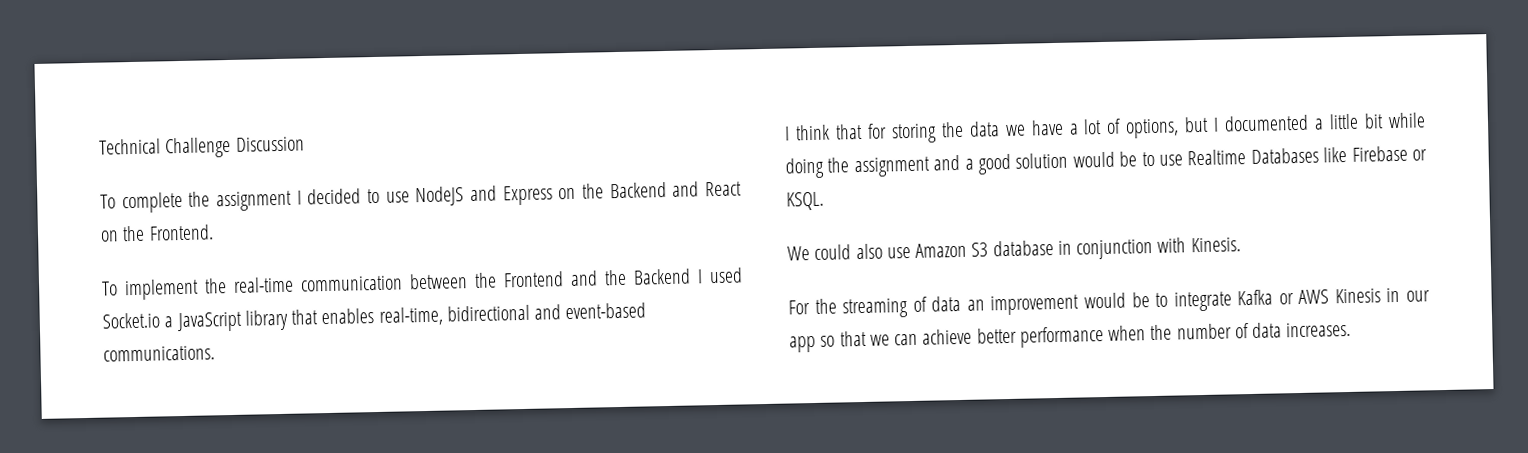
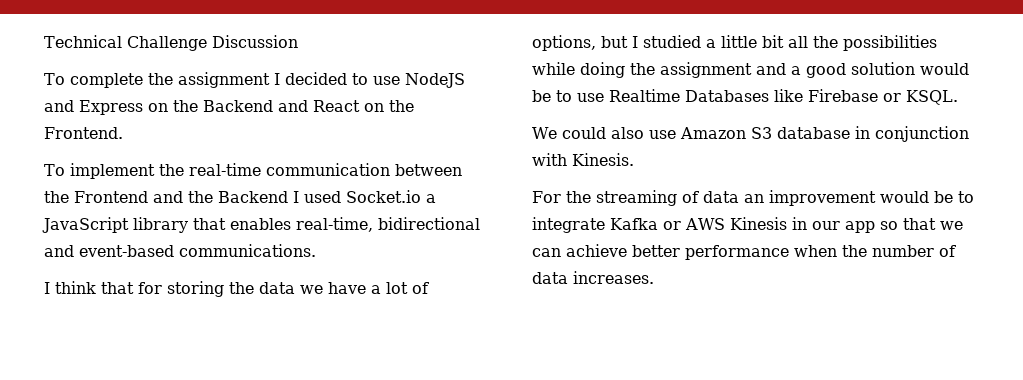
- I think that for storing the data we have a lot of options, but I documented a little bit while doing the assignment and a good solution would be to use Realtime Databases like Firebase or KSQL.
+ I think that for storing the data we have a lot of options, but I studied a little bit all the possibilities while doing the assignment and a good solution would be to use Realtime Databases like Firebase or KSQL.

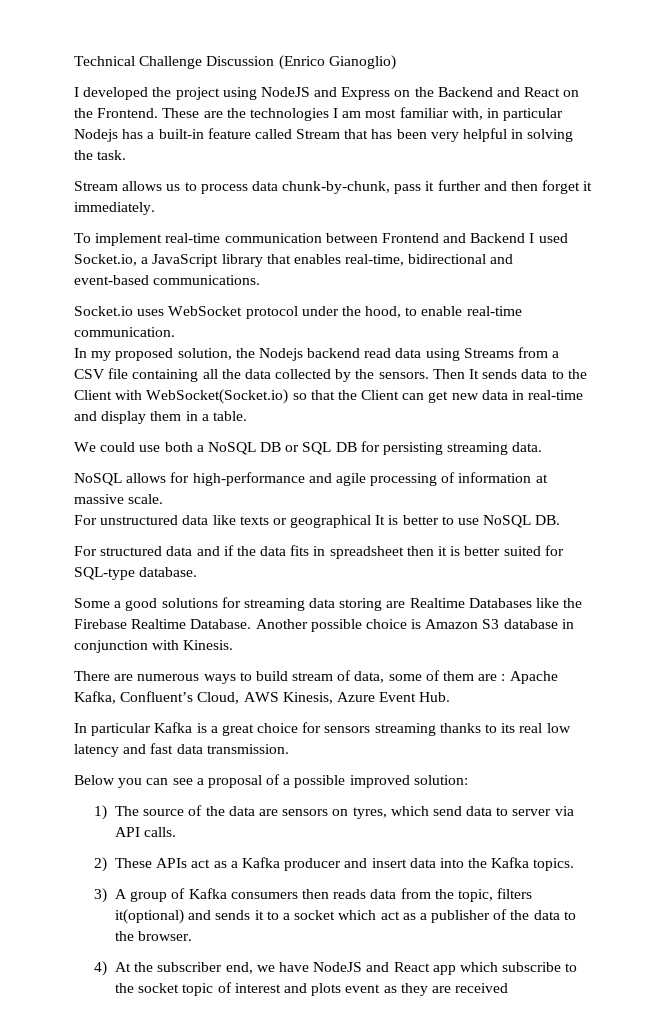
- Technical Challenge Discussion
- To complete the assignment I decided to use NodeJS and Express on the Backend and React on the Frontend.
+ Technical Challenge Discussion (Enrico Gianoglio)
+ I developed the project using NodeJS and Express on the Backend and React on the Frontend. These are the technologies I am most familiar with, in particular Nodejs has a built-in feature called Stream that has been very helpful in solving the task.
+ Stream allows us to process data chunk-by-chunk, pass it further and then forget it immediately.
- To implement the real-time communication between the Frontend and the Backend I used Socket.io a JavaScript library that enables real-time, bidirectional and event-based communications.
+ To implement real-time communication between Frontend and Backend I used Socket.io, a JavaScript library that enables real-time, bidirectional and event-based communications.
- I think that for storing the data we have a lot of options, but I studied a little bit all the possibilities while doing the assignment and a good solution would be to use Realtime Databases like Firebase or KSQL.
- We could also use Amazon S3 database in conjunction with Kinesis.
+ Socket.io uses WebSocket protocol under the hood, to enable real-time communication.
+ In my proposed solution, the Nodejs backend read data using Streams from a CSV file containing all the data collected by the sensors. Then It sends data to the Client with WebSocket(Socket.io) so that the Client can get new data in real-time and display them in a table.
+ We could use both a NoSQL DB or SQL DB for persisting streaming data.
+ NoSQL allows for high-performance and agile processing of information at massive scale.
+ For unstructured data like texts or geographical It is better to use NoSQL DB.
+ For structured data and if the data fits in spreadsheet then it is better suited for SQL-type database.
+ Some a good solutions for streaming data storing are Realtime Databases like the Firebase Realtime Database. Another possible choice is Amazon S3 database in conjunction with Kinesis.
- For the streaming of data an improvement would be to integrate Kafka or AWS Kinesis in our app so that we can achieve better performance when the number of data increases.
+ There are numerous ways to build stream of data, some of them are : Apache Kafka, Confluent’s Cloud, AWS Kinesis, Azure Event Hub.
+ In particular Kafka is a great choice for sensors streaming thanks to its real low latency and fast data transmission.
+ Below you can see a proposal of a possible improved solution:
+ 1) The source of the data are sensors on tyres, which send data to server via API calls.
+ 2) These APIs act as a Kafka producer and insert data into the Kafka topics.
+ 3) A group of Kafka consumers then reads data from the topic, filters it(optional) and sends it to a socket which act as a publisher of the data to the browser.
+ 4) At the subscriber end, we have NodeJS and React app which subscribe to the socket topic of interest and plots event as they are received

